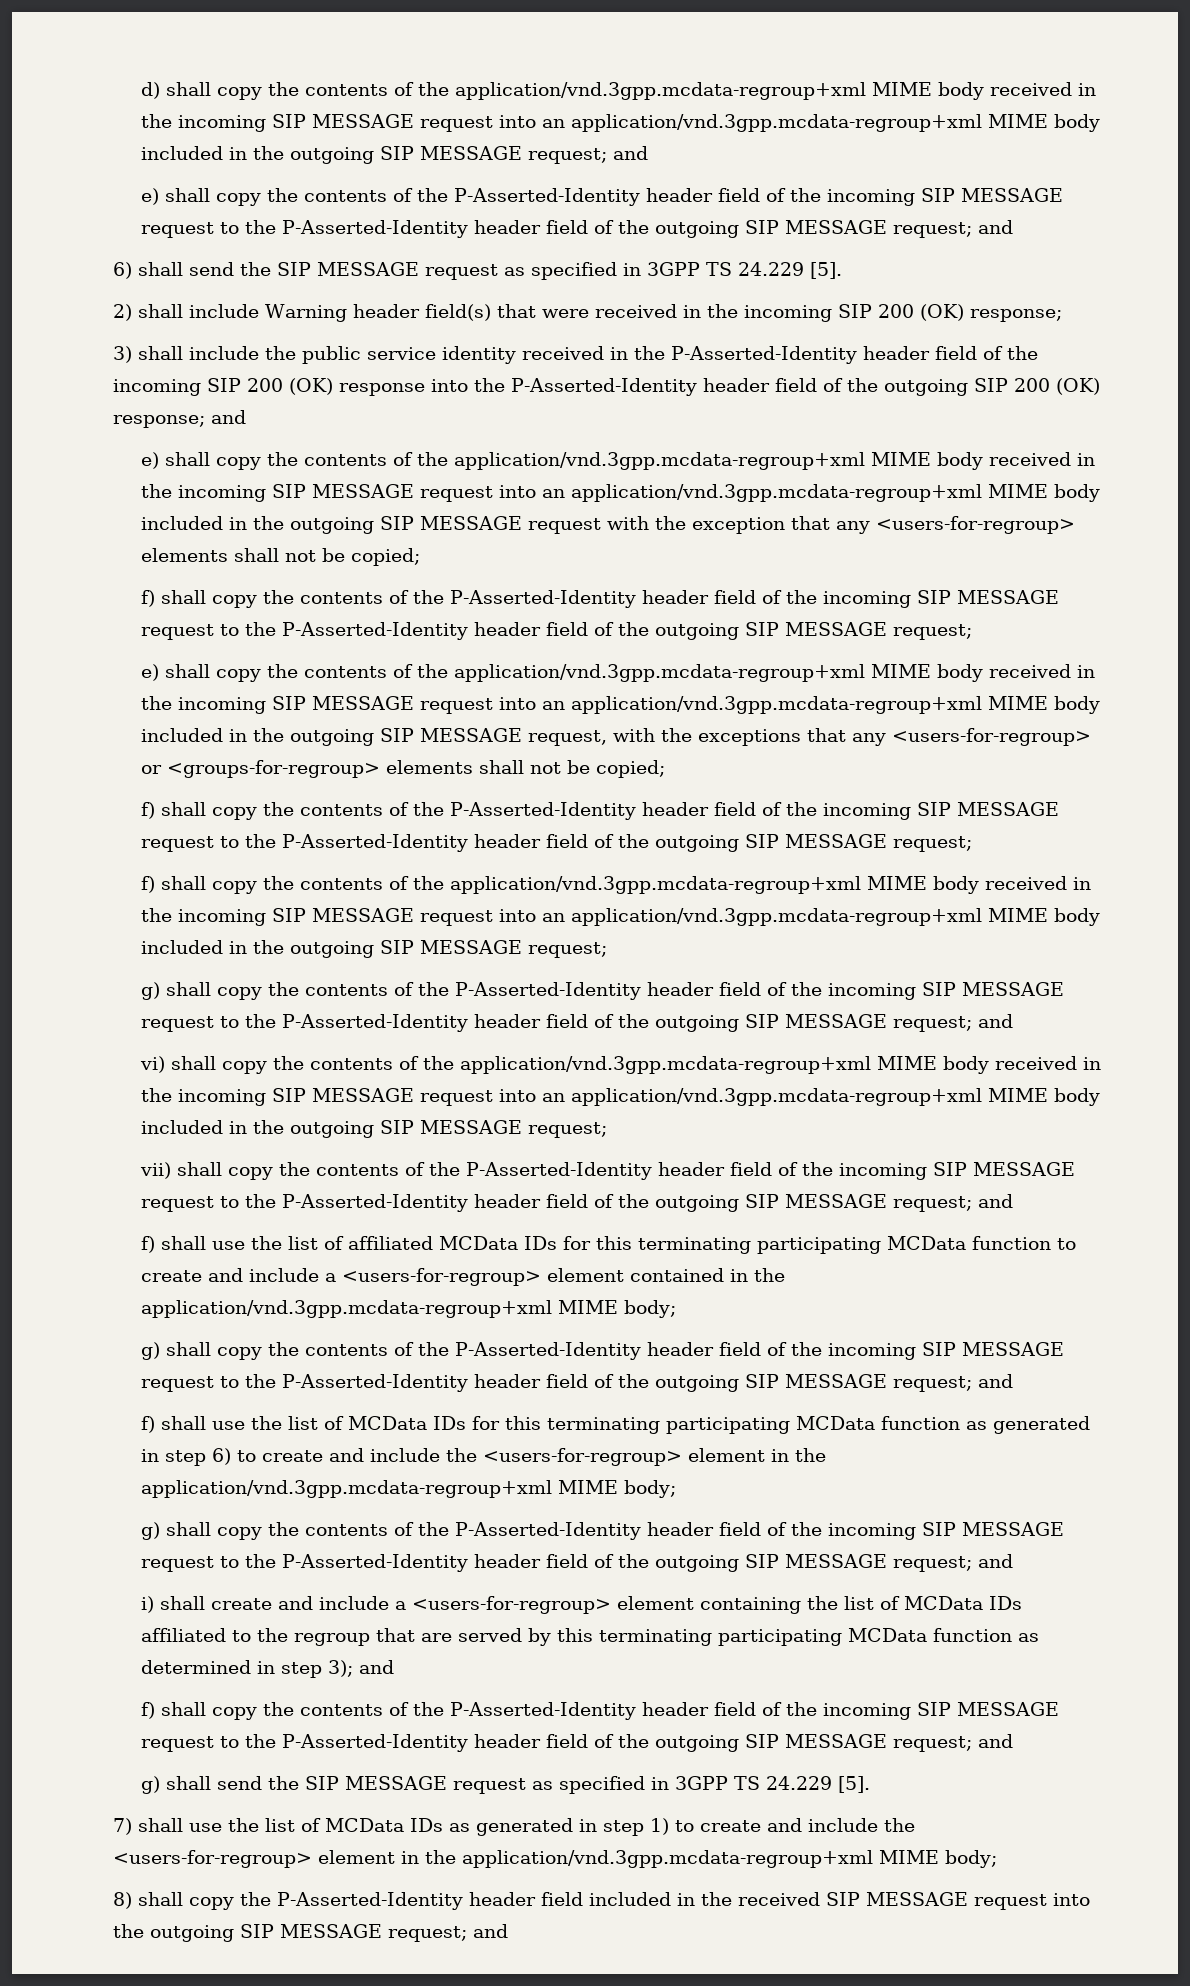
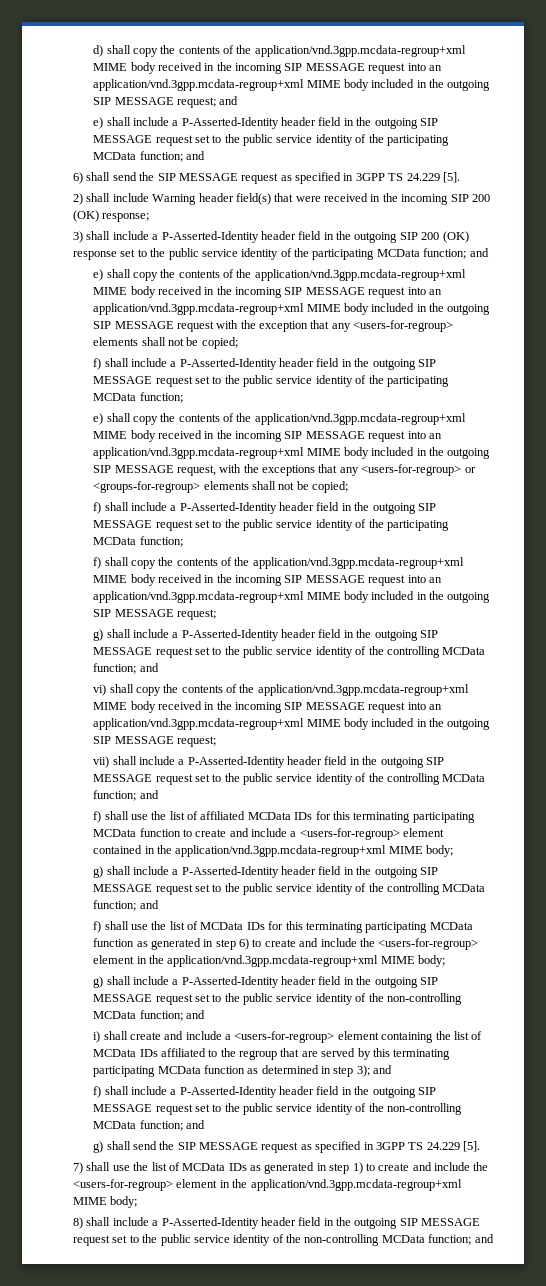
- e) shall copy the contents of the P-Asserted-Identity header field of the incoming SIP MESSAGE request to the P-Asserted-Identity header field of the outgoing SIP MESSAGE request; and
+ e) shall include a P-Asserted-Identity header field in the outgoing SIP MESSAGE request set to the public service identity of the participating MCData function; and
- 3) shall include the public service identity received in the P-Asserted-Identity header field of the incoming SIP 200 (OK) response into the P-Asserted-Identity header field of the outgoing SIP 200 (OK) response; and
+ 3) shall include a P-Asserted-Identity header field in the outgoing SIP 200 (OK) response set to the public service identity of the participating MCData function; and
  e) shall copy the contents of the application/vnd.3gpp.mcdata-regroup+xml MIME body received in the incoming SIP MESSAGE request into an application/vnd.3gpp.mcdata-regroup+xml MIME body included in the outgoing SIP MESSAGE request with the exception that any <users-for-regroup> elements shall not be copied;
- f) shall copy the contents of the P-Asserted-Identity header field of the incoming SIP MESSAGE request to the P-Asserted-Identity header field of the outgoing SIP MESSAGE request;
+ f) shall include a P-Asserted-Identity header field in the outgoing SIP MESSAGE request set to the public service identity of the participating MCData function;
  e) shall copy the contents of the application/vnd.3gpp.mcdata-regroup+xml MIME body received in the incoming SIP MESSAGE request into an application/vnd.3gpp.mcdata-regroup+xml MIME body included in the outgoing SIP MESSAGE request, with the exceptions that any <users-for-regroup> or <groups-for-regroup> elements shall not be copied;
- f) shall copy the contents of the P-Asserted-Identity header field of the incoming SIP MESSAGE request to the P-Asserted-Identity header field of the outgoing SIP MESSAGE request;
+ f) shall include a P-Asserted-Identity header field in the outgoing SIP MESSAGE request set to the public service identity of the participating MCData function;
  f) shall copy the contents of the application/vnd.3gpp.mcdata-regroup+xml MIME body received in the incoming SIP MESSAGE request into an application/vnd.3gpp.mcdata-regroup+xml MIME body included in the outgoing SIP MESSAGE request;
- g) shall copy the contents of the P-Asserted-Identity header field of the incoming SIP MESSAGE request to the P-Asserted-Identity header field of the outgoing SIP MESSAGE request; and
+ g) shall include a P-Asserted-Identity header field in the outgoing SIP MESSAGE request set to the public service identity of the controlling MCData function; and
- vii) shall copy the contents of the P-Asserted-Identity header field of the incoming SIP MESSAGE request to the P-Asserted-Identity header field of the outgoing SIP MESSAGE request; and
+ vii) shall include a P-Asserted-Identity header field in the outgoing SIP MESSAGE request set to the public service identity of the controlling MCData function; and
  f) shall use the list of affiliated MCData IDs for this terminating participating MCData function to create and include a <users-for-regroup> element contained in the application/vnd.3gpp.mcdata-regroup+xml MIME body;
- g) shall copy the contents of the P-Asserted-Identity header field of the incoming SIP MESSAGE request to the P-Asserted-Identity header field of the outgoing SIP MESSAGE request; and
+ g) shall include a P-Asserted-Identity header field in the outgoing SIP MESSAGE request set to the public service identity of the controlling MCData function; and
  f) shall use the list of MCData IDs for this terminating participating MCData function as generated in step 6) to create and include the <users-for-regroup> element in the application/vnd.3gpp.mcdata-regroup+xml MIME body;
- g) shall copy the contents of the P-Asserted-Identity header field of the incoming SIP MESSAGE request to the P-Asserted-Identity header field of the outgoing SIP MESSAGE request; and
+ g) shall include a P-Asserted-Identity header field in the outgoing SIP MESSAGE request set to the public service identity of the non-controlling MCData function; and
- f) shall copy the contents of the P-Asserted-Identity header field of the incoming SIP MESSAGE request to the P-Asserted-Identity header field of the outgoing SIP MESSAGE request; and
+ f) shall include a P-Asserted-Identity header field in the outgoing SIP MESSAGE request set to the public service identity of the non-controlling MCData function; and
- 8) shall copy the P-Asserted-Identity header field included in the received SIP MESSAGE request into the outgoing SIP MESSAGE request; and
+ 8) shall include a P-Asserted-Identity header field in the outgoing SIP MESSAGE request set to the public service identity of the non-controlling MCData function; and

